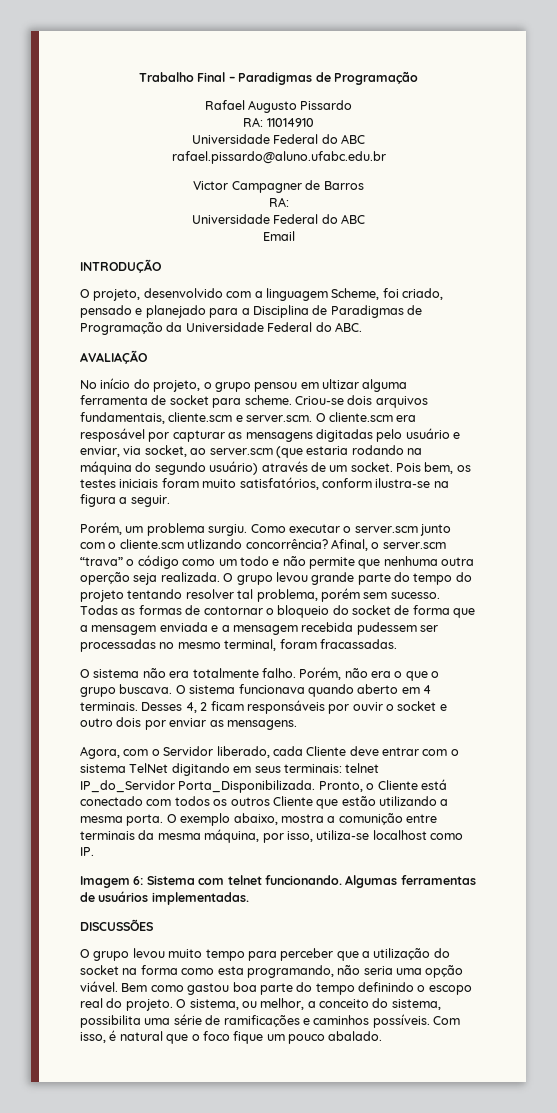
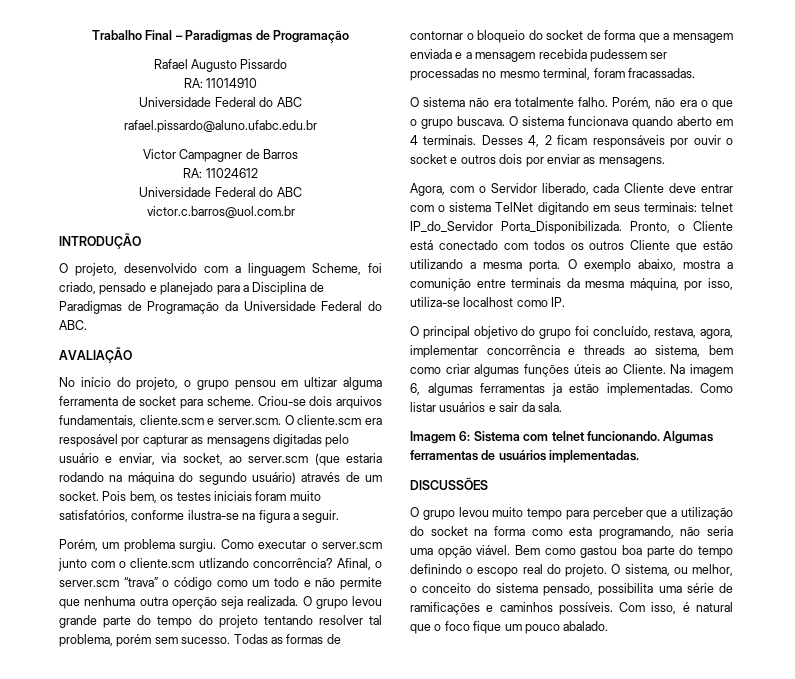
  Victor Campagner de Barros
- RA:
+ RA: 11024612
  Universidade Federal do ABC
- Email
+ victor.c.barros@uol.com.br
- Pois bem, os testes iniciais foram muito satisfatórios, conform ilustra-se na figura a seguir.
+ Pois bem, os testes iniciais foram muito satisfatórios, conforme ilustra-se na figura a seguir.
- Desses 4, 2 ficam responsáveis por ouvir o socket e outro dois por enviar as mensagens.
+ Desses 4, 2 ficam responsáveis por ouvir o socket e outros dois por enviar as mensagens.
+ O principal objetivo do grupo foi concluído, restava, agora, implementar concorrência e threads ao sistema, bem como criar algumas funções úteis ao Cliente. Na imagem 6, algumas ferramentas ja estão implementadas. Como listar usuários e sair da sala.
- O sistema, ou melhor, a conceito do sistema, possibilita uma série de ramificações e caminhos possíveis.
+ O sistema, ou melhor, o conceito do sistema pensado, possibilita uma série de ramificações e caminhos possíveis.

